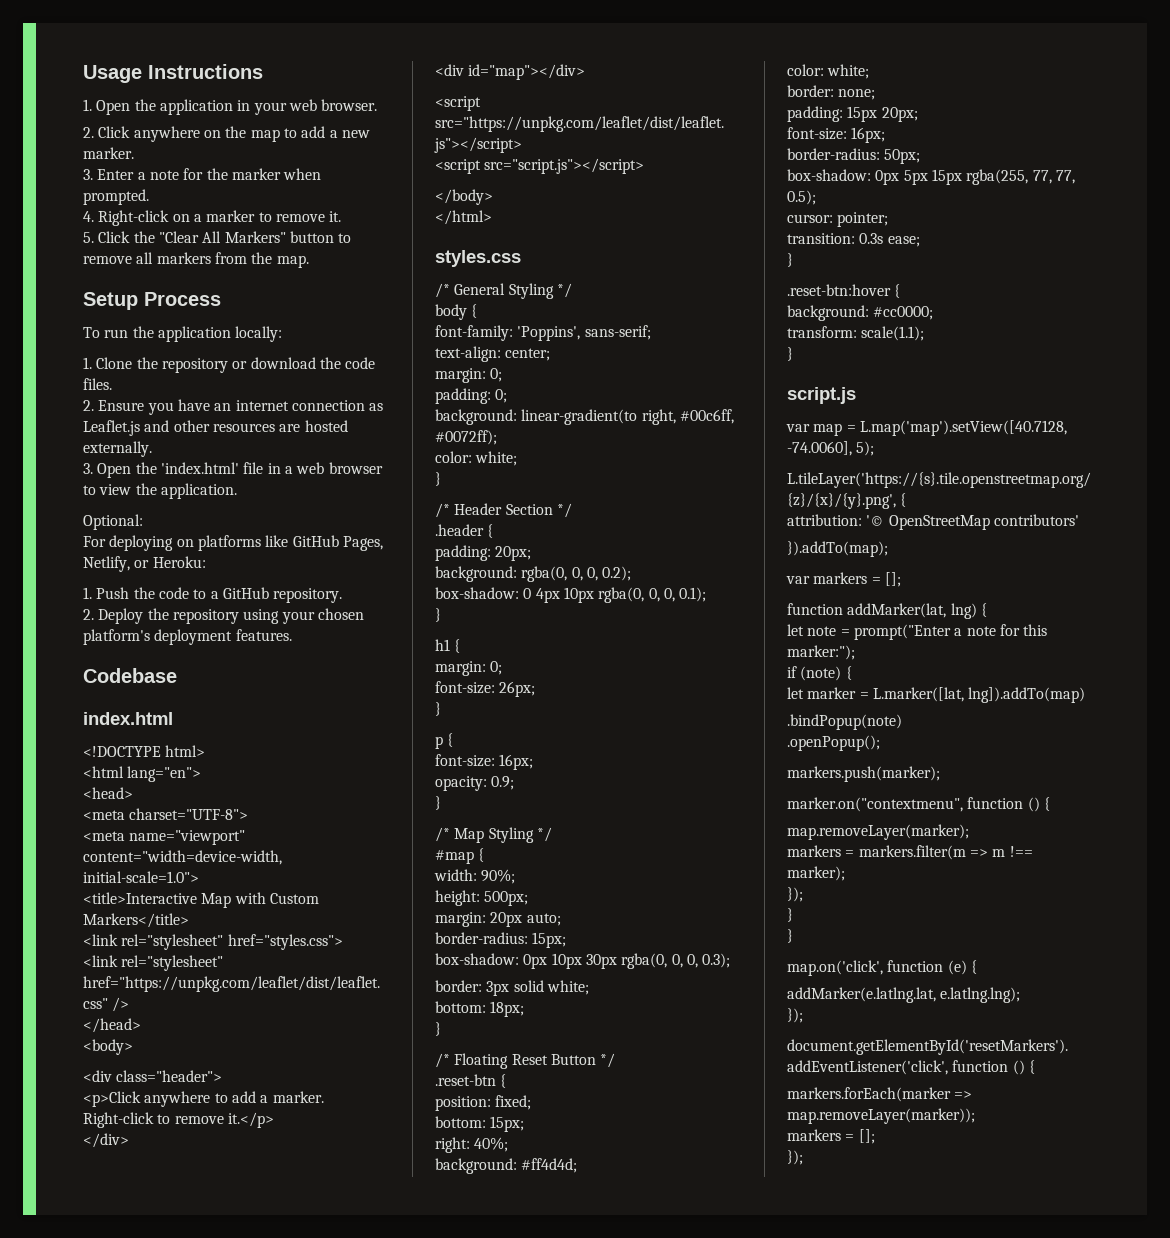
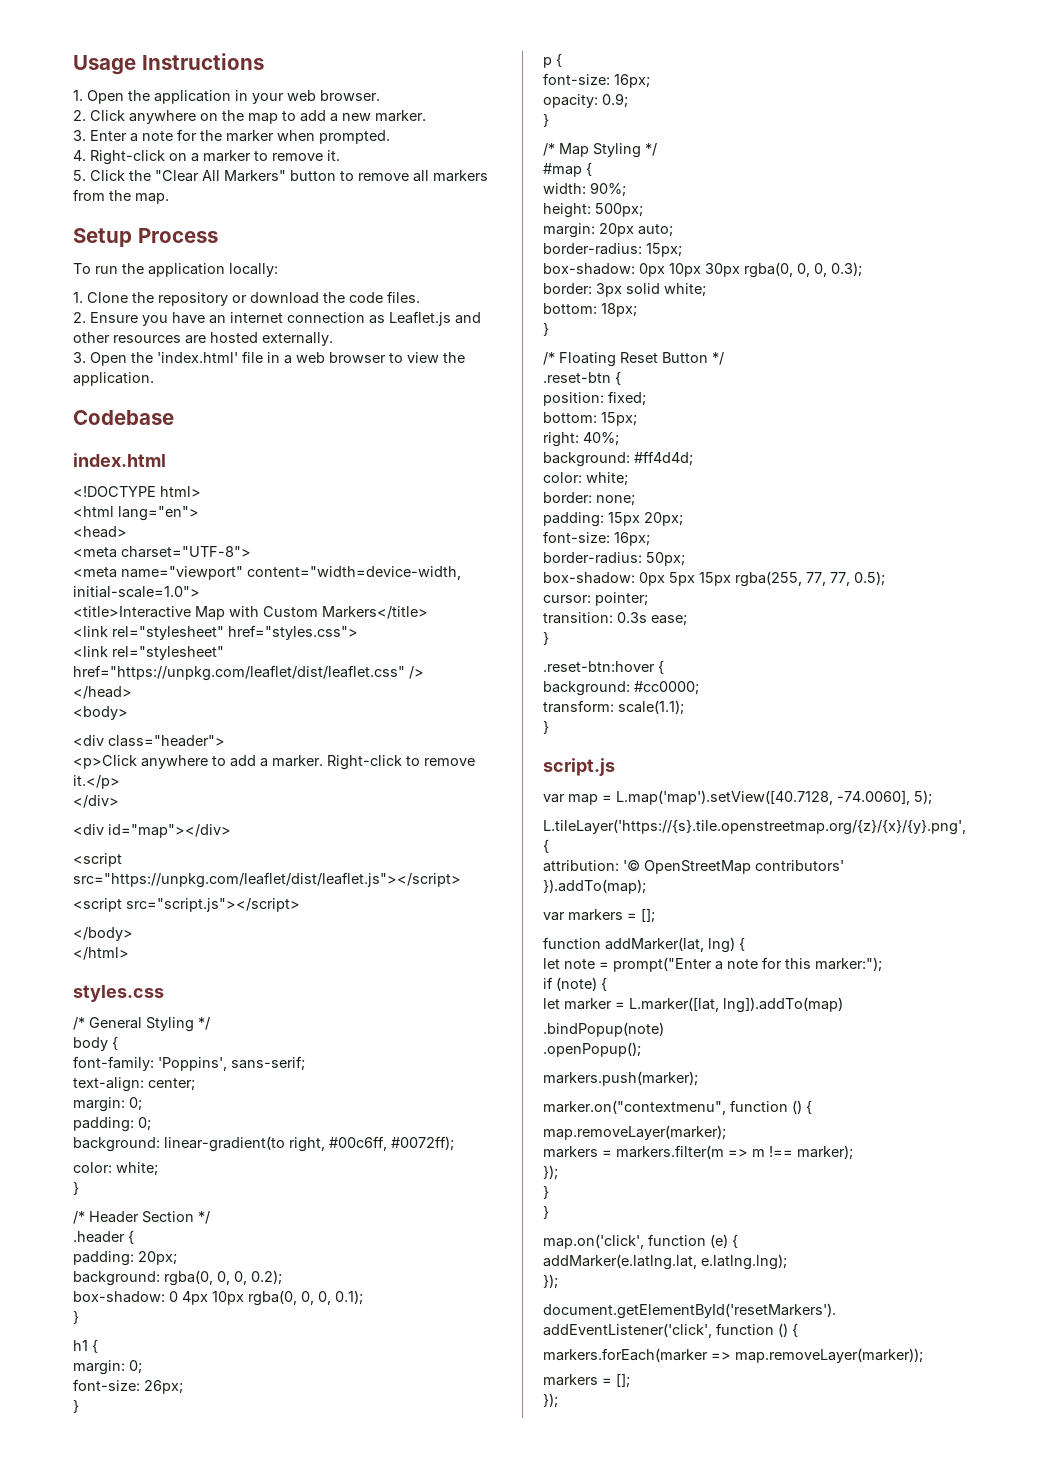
- Optional:
- For deploying on platforms like GitHub Pages, Netlify, or Heroku:
- 1. Push the code to a GitHub repository.
- 2. Deploy the repository using your chosen platform's deployment features.

